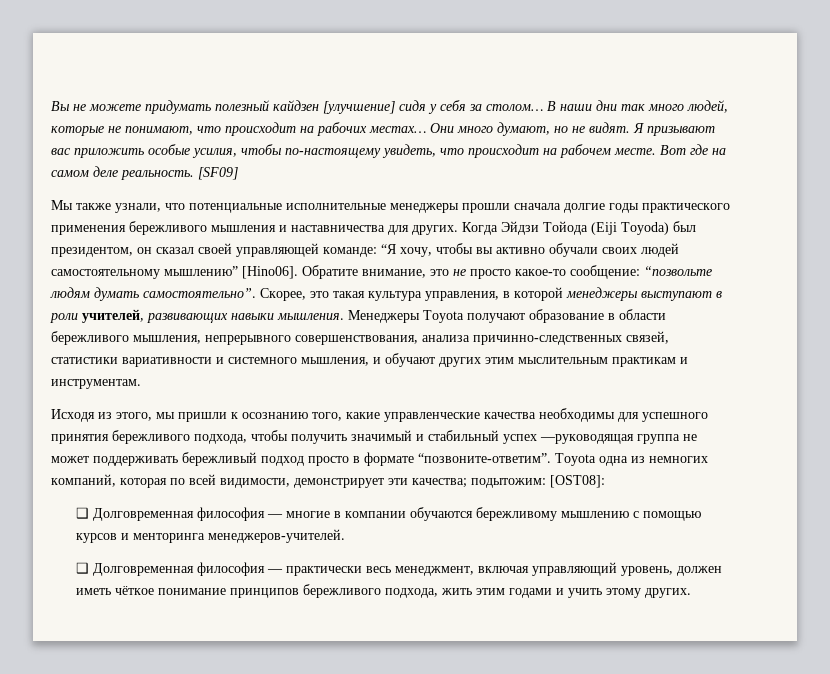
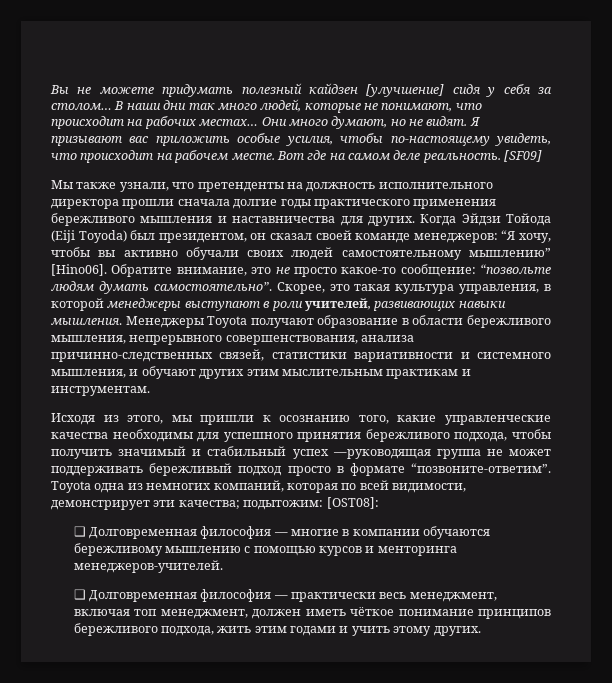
- Мы также узнали, что потенциальные исполнительные менеджеры прошли сначала долгие годы практического применения бережливого мышления и наставничества для других.
+ Мы также узнали, что претенденты на должность исполнительного директора прошли сначала долгие годы практического применения бережливого мышления и наставничества для других.
- Когда Эйдзи Тойода (Eiji Toyoda) был президентом, он сказал своей управляющей команде: “Я хочу, чтобы вы активно обучали своих людей самостоятельному мышлению” [Hino06].
+ Когда Эйдзи Тойода (Eiji Toyoda) был президентом, он сказал своей команде менеджеров: “Я хочу, чтобы вы активно обучали своих людей самостоятельному мышлению” [Hino06].
- ❑ Долговременная философия — практически весь менеджмент, включая управляющий уровень, должен иметь чёткое понимание принципов бережливого подхода, жить этим годами и учить этому других.
+ ❑ Долговременная философия — практически весь менеджмент, включая топ менеджмент, должен иметь чёткое понимание принципов бережливого подхода, жить этим годами и учить этому других.

